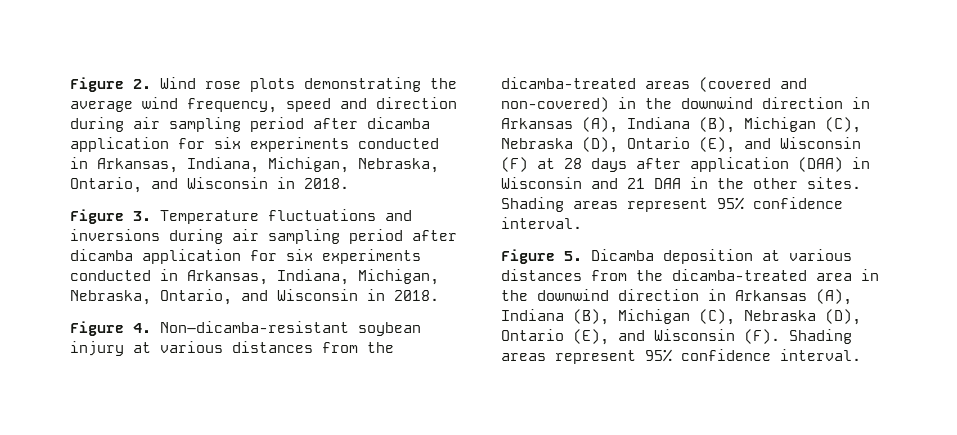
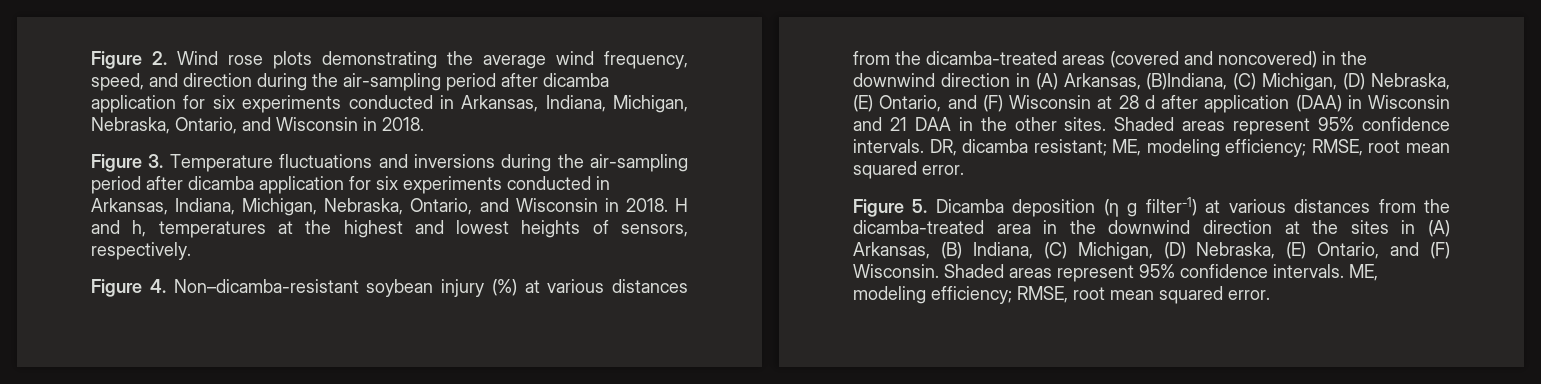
- Figure 2. Wind rose plots demonstrating the average wind frequency, speed and direction during air sampling period after dicamba application for six experiments conducted in Arkansas, Indiana, Michigan, Nebraska, Ontario, and Wisconsin in 2018.
+ Figure 2. Wind rose plots demonstrating the average wind frequency, speed, and direction during the air-sampling period after dicamba application for six experiments conducted in Arkansas, Indiana, Michigan, Nebraska, Ontario, and Wisconsin in 2018.
- Figure 3. Temperature fluctuations and inversions during air sampling period after dicamba application for six experiments conducted in Arkansas, Indiana, Michigan, Nebraska, Ontario, and Wisconsin in 2018.
+ Figure 3. Temperature fluctuations and inversions during the air-sampling period after dicamba application for six experiments conducted in Arkansas, Indiana, Michigan, Nebraska, Ontario, and Wisconsin in 2018. H and h, temperatures at the highest and lowest heights of sensors, respectively.
- Figure 4. Non–dicamba-resistant soybean injury at various distances from the dicamba-treated areas (covered and non-covered) in the downwind direction in Arkansas (A), Indiana (B), Michigan (C), Nebraska (D), Ontario (E), and Wisconsin (F) at 28 days after application (DAA) in Wisconsin and 21 DAA in the other sites. Shading areas represent 95% confidence interval.
+ Figure 4. Non–dicamba-resistant soybean injury (%) at various distances from the dicamba-treated areas (covered and noncovered) in the downwind direction in (A) Arkansas, (B)Indiana, (C) Michigan, (D) Nebraska, (E) Ontario, and (F) Wisconsin at 28 d after application (DAA) in Wisconsin and 21 DAA in the other sites. Shaded areas represent 95% confidence intervals. DR, dicamba resistant; ME, modeling efficiency; RMSE, root mean squared error.
- Figure 5. Dicamba deposition at various distances from the dicamba-treated area in the downwind direction in Arkansas (A), Indiana (B), Michigan (C), Nebraska (D), Ontario (E), and Wisconsin (F). Shading areas represent 95% confidence interval.
+ Figure 5. Dicamba deposition (η g filter-1) at various distances from the dicamba-treated area in the downwind direction at the sites in (A) Arkansas, (B) Indiana, (C) Michigan, (D) Nebraska, (E) Ontario, and (F) Wisconsin. Shaded areas represent 95% confidence intervals. ME, modeling efficiency; RMSE, root mean squared error.

